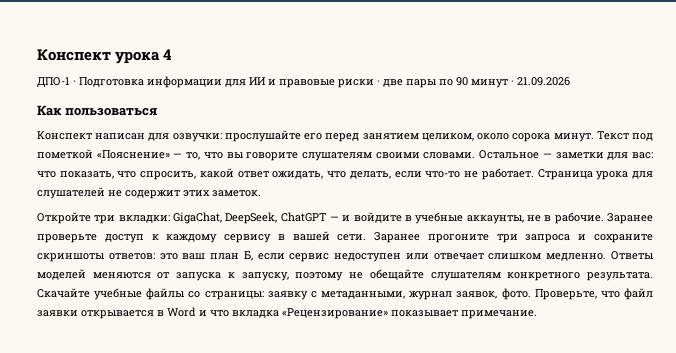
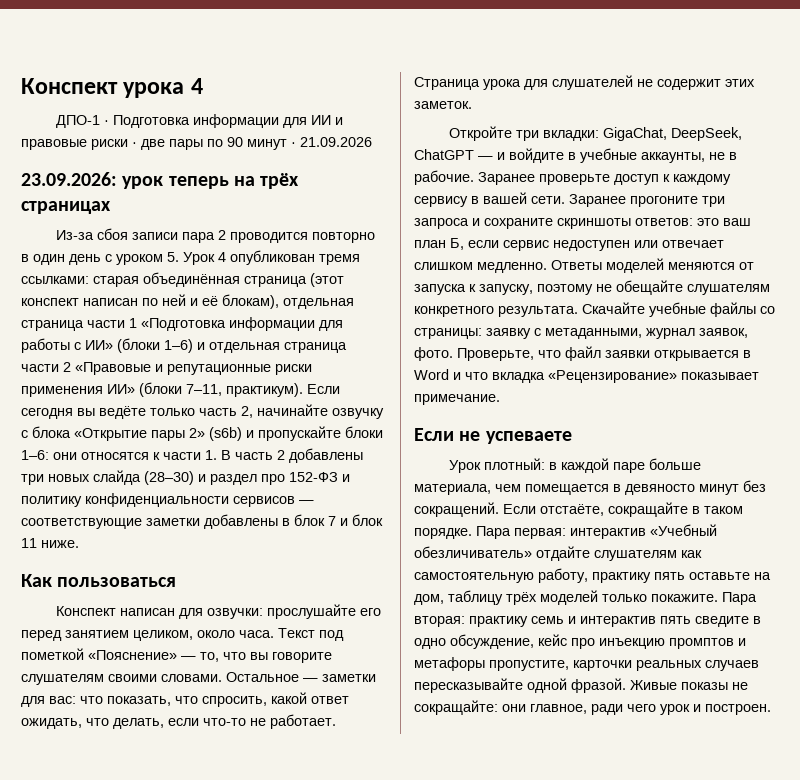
+ 23.09.2026: урок теперь на трёх страницах
+ Из-за сбоя записи пара 2 проводится повторно в один день с уроком 5. Урок 4 опубликован тремя ссылками: старая объединённая страница (этот конспект написан по ней и её блокам), отдельная страница части 1 «Подготовка информации для работы с ИИ» (блоки 1–6) и отдельная страница части 2 «Правовые и репутационные риски применения ИИ» (блоки 7–11, практикум). Если сегодня вы ведёте только часть 2, начинайте озвучку с блока «Открытие пары 2» (s6b) и пропускайте блоки 1–6: они относятся к части 1. В часть 2 добавлены три новых слайда (28–30) и раздел про 152-ФЗ и политику конфиденциальности сервисов — соответствующие заметки добавлены в блок 7 и блок 11 ниже.
- Конспект написан для озвучки: прослушайте его перед занятием целиком, около сорока минут.
+ Конспект написан для озвучки: прослушайте его перед занятием целиком, около часа.
+ Если не успеваете
+ Урок плотный: в каждой паре больше материала, чем помещается в девяносто минут без сокращений. Если отстаёте, сокращайте в таком порядке. Пара первая: интерактив «Учебный обезличиватель» отдайте слушателям как самостоятельную работу, практику пять оставьте на дом, таблицу трёх моделей только покажите. Пара вторая: практику семь и интерактив пять сведите в одно обсуждение, кейс про инъекцию промптов и метафоры пропустите, карточки реальных случаев пересказывайте одной фразой. Живые показы не сокращайте: они главное, ради чего урок и построен.

